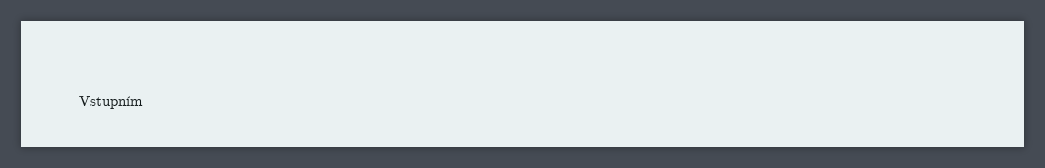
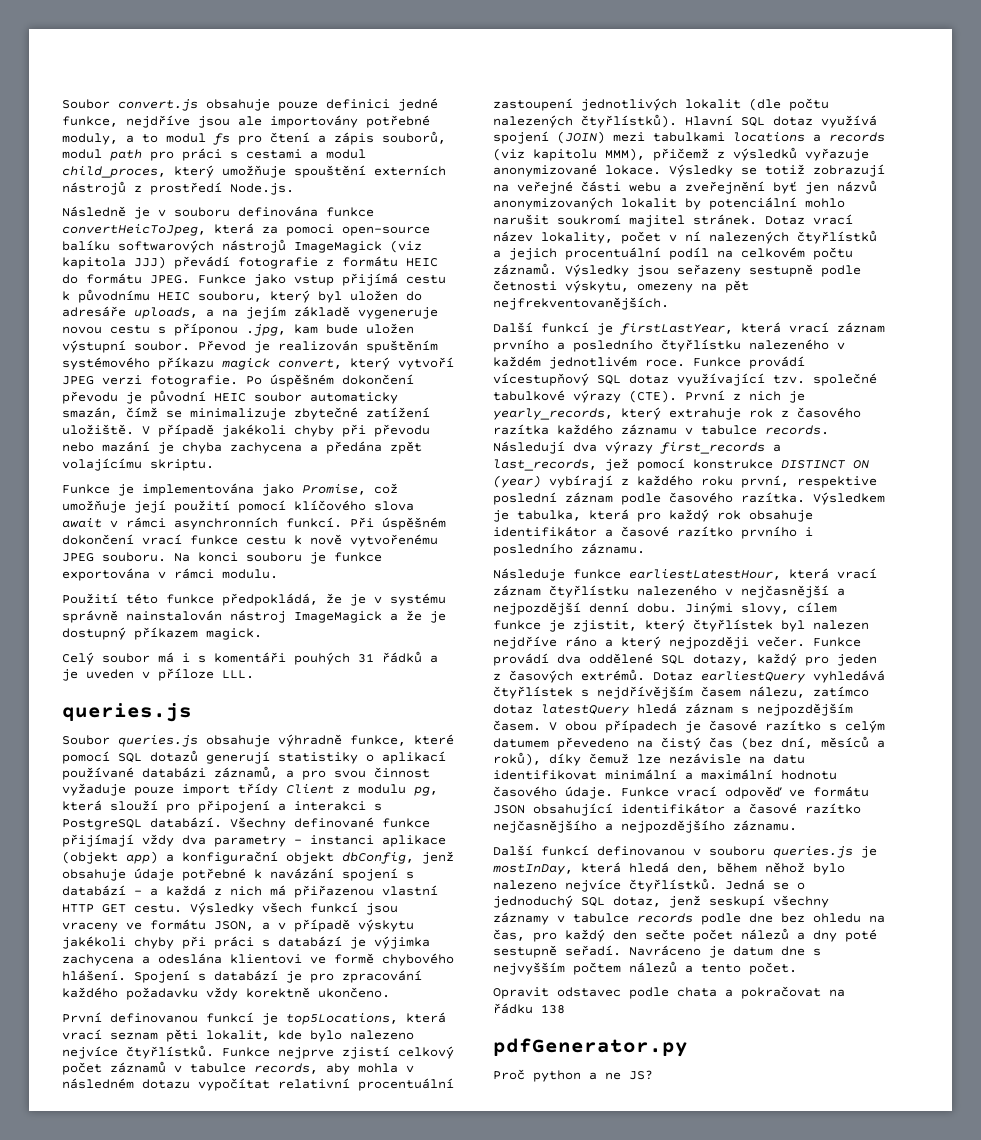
- Vstupním
+ Soubor convert.js obsahuje pouze definici jedné funkce, nejdříve jsou ale importovány potřebné moduly, a to modul fs pro čtení a zápis souborů, modul path pro práci s cestami a modul child_proces, který umožňuje spouštění externích nástrojů z prostředí Node.js.
+ Následně je v souboru definována funkce convertHeicToJpeg, která za pomoci open-source balíku softwarových nástrojů ImageMagick (viz kapitola JJJ) převádí fotografie z formátu HEIC do formátu JPEG. Funkce jako vstup přijímá cestu k původnímu HEIC souboru, který byl uložen do adresáře uploads, a na jejím základě vygeneruje novou cestu s příponou .jpg, kam bude uložen výstupní soubor. Převod je realizován spuštěním systémového příkazu magick convert, který vytvoří JPEG verzi fotografie. Po úspěšném dokončení převodu je původní HEIC soubor automaticky smazán, čímž se minimalizuje zbytečné zatížení uložiště. V případě jakékoli chyby při převodu nebo mazání je chyba zachycena a předána zpět volajícímu skriptu.
+ Funkce je implementována jako Promise, což umožňuje její použití pomocí klíčového slova await v rámci asynchronních funkcí. Při úspěšném dokončení vrací funkce cestu k nově vytvořenému JPEG souboru. Na konci souboru je funkce exportována v rámci modulu.
+ Použití této funkce předpokládá, že je v systému správně nainstalován nástroj ImageMagick a že je dostupný příkazem magick.
+ Celý soubor má i s komentáři pouhých 31 řádků a je uveden v příloze LLL.
+ queries.js
+ Soubor queries.js obsahuje výhradně funkce, které pomocí SQL dotazů generují statistiky o aplikací používané databázi záznamů, a pro svou činnost vyžaduje pouze import třídy Client z modulu pg, která slouží pro připojení a interakci s PostgreSQL databází. Všechny definované funkce přijímají vždy dva parametry – instanci aplikace (objekt app) a konfigurační objekt dbConfig, jenž obsahuje údaje potřebné k navázání spojení s databází – a každá z nich má přiřazenou vlastní HTTP GET cestu. Výsledky všech funkcí jsou vraceny ve formátu JSON, a v případě výskytu jakékoli chyby při práci s databází je výjimka zachycena a odeslána klientovi ve formě chybového hlášení. Spojení s databází je pro zpracování každého požadavku vždy korektně ukončeno.
+ První definovanou funkcí je top5Locations, která vrací seznam pěti lokalit, kde bylo nalezeno nejvíce čtyřlístků. Funkce nejprve zjistí celkový počet záznamů v tabulce records, aby mohla v následném dotazu vypočítat relativní procentuální zastoupení jednotlivých lokalit (dle počtu nalezených čtyřlístků). Hlavní SQL dotaz využívá spojení (JOIN) mezi tabulkami locations a records (viz kapitolu MMM), přičemž z výsledků vyřazuje anonymizované lokace. Výsledky se totiž zobrazují na veřejné části webu a zveřejnění byť jen názvů anonymizovaných lokalit by potenciální mohlo narušit soukromí majitel stránek. Dotaz vrací název lokality, počet v ní nalezených čtyřlístků a jejich procentuální podíl na celkovém počtu záznamů. Výsledky jsou seřazeny sestupně podle četnosti výskytu, omezeny na pět nejfrekventovanějších.
+ Další funkcí je firstLastYear, která vrací záznam prvního a posledního čtyřlístku nalezeného v každém jednotlivém roce. Funkce provádí vícestupňový SQL dotaz využívající tzv. společné tabulkové výrazy (CTE). První z nich je yearly_records, který extrahuje rok z časového razítka každého záznamu v tabulce records. Následují dva výrazy first_records a last_records, jež pomocí konstrukce DISTINCT ON (year) vybírají z každého roku první, respektive poslední záznam podle časového razítka. Výsledkem je tabulka, která pro každý rok obsahuje identifikátor a časové razítko prvního i posledního záznamu.
+ Následuje funkce earliestLatestHour, která vrací záznam čtyřlístku nalezeného v nejčasnější a nejpozdější denní dobu. Jinými slovy, cílem funkce je zjistit, který čtyřlístek byl nalezen nejdříve ráno a který nejpozději večer. Funkce provádí dva oddělené SQL dotazy, každý pro jeden z časových extrémů. Dotaz earliestQuery vyhledává čtyřlístek s nejdřívějším časem nálezu, zatímco dotaz latestQuery hledá záznam s nejpozdějším časem. V obou případech je časové razítko s celým datumem převedeno na čistý čas (bez dní, měsíců a roků), díky čemuž lze nezávisle na datu identifikovat minimální a maximální hodnotu časového údaje. Funkce vrací odpověď ve formátu JSON obsahující identifikátor a časové razítko nejčasnějšího a nejpozdějšího záznamu.
+ Další funkcí definovanou v souboru queries.js je mostInDay, která hledá den, během něhož bylo nalezeno nejvíce čtyřlístků. Jedná se o jednoduchý SQL dotaz, jenž seskupí všechny záznamy v tabulce records podle dne bez ohledu na čas, pro každý den sečte počet nálezů a dny poté sestupně seřadí. Navráceno je datum dne s nejvyšším počtem nálezů a tento počet.
+ Opravit odstavec podle chata a pokračovat na řádku 138
+ pdfGenerator.py
+ Proč python a ne JS?

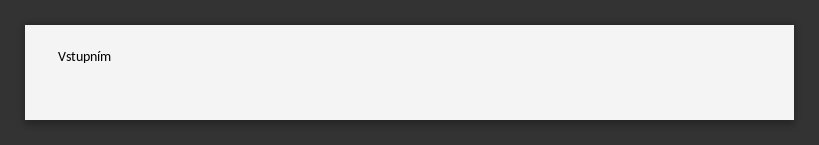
- Soubor convert.js obsahuje pouze definici jedné funkce, nejdříve jsou ale importovány potřebné moduly, a to modul fs pro čtení a zápis souborů, modul path pro práci s cestami a modul child_proces, který umožňuje spouštění externích nástrojů z prostředí Node.js.
- Následně je v souboru definována funkce convertHeicToJpeg, která za pomoci open-source balíku softwarových nástrojů ImageMagick (viz kapitola JJJ) převádí fotografie z formátu HEIC do formátu JPEG. Funkce jako vstup přijímá cestu k původnímu HEIC souboru, který byl uložen do adresáře uploads, a na jejím základě vygeneruje novou cestu s příponou .jpg, kam bude uložen výstupní soubor. Převod je realizován spuštěním systémového příkazu magick convert, který vytvoří JPEG verzi fotografie. Po úspěšném dokončení převodu je původní HEIC soubor automaticky smazán, čímž se minimalizuje zbytečné zatížení uložiště. V případě jakékoli chyby při převodu nebo mazání je chyba zachycena a předána zpět volajícímu skriptu.
- Funkce je implementována jako Promise, což umožňuje její použití pomocí klíčového slova await v rámci asynchronních funkcí. Při úspěšném dokončení vrací funkce cestu k nově vytvořenému JPEG souboru. Na konci souboru je funkce exportována v rámci modulu.
- Použití této funkce předpokládá, že je v systému správně nainstalován nástroj ImageMagick a že je dostupný příkazem magick.
- Celý soubor má i s komentáři pouhých 31 řádků a je uveden v příloze LLL.
- queries.js
- Soubor queries.js obsahuje výhradně funkce, které pomocí SQL dotazů generují statistiky o aplikací používané databázi záznamů, a pro svou činnost vyžaduje pouze import třídy Client z modulu pg, která slouží pro připojení a interakci s PostgreSQL databází. Všechny definované funkce přijímají vždy dva parametry – instanci aplikace (objekt app) a konfigurační objekt dbConfig, jenž obsahuje údaje potřebné k navázání spojení s databází – a každá z nich má přiřazenou vlastní HTTP GET cestu. Výsledky všech funkcí jsou vraceny ve formátu JSON, a v případě výskytu jakékoli chyby při práci s databází je výjimka zachycena a odeslána klientovi ve formě chybového hlášení. Spojení s databází je pro zpracování každého požadavku vždy korektně ukončeno.
- První definovanou funkcí je top5Locations, která vrací seznam pěti lokalit, kde bylo nalezeno nejvíce čtyřlístků. Funkce nejprve zjistí celkový počet záznamů v tabulce records, aby mohla v následném dotazu vypočítat relativní procentuální zastoupení jednotlivých lokalit (dle počtu nalezených čtyřlístků). Hlavní SQL dotaz využívá spojení (JOIN) mezi tabulkami locations a records (viz kapitolu MMM), přičemž z výsledků vyřazuje anonymizované lokace. Výsledky se totiž zobrazují na veřejné části webu a zveřejnění byť jen názvů anonymizovaných lokalit by potenciální mohlo narušit soukromí majitel stránek. Dotaz vrací název lokality, počet v ní nalezených čtyřlístků a jejich procentuální podíl na celkovém počtu záznamů. Výsledky jsou seřazeny sestupně podle četnosti výskytu, omezeny na pět nejfrekventovanějších.
- Další funkcí je firstLastYear, která vrací záznam prvního a posledního čtyřlístku nalezeného v každém jednotlivém roce. Funkce provádí vícestupňový SQL dotaz využívající tzv. společné tabulkové výrazy (CTE). První z nich je yearly_records, který extrahuje rok z časového razítka každého záznamu v tabulce records. Následují dva výrazy first_records a last_records, jež pomocí konstrukce DISTINCT ON (year) vybírají z každého roku první, respektive poslední záznam podle časového razítka. Výsledkem je tabulka, která pro každý rok obsahuje identifikátor a časové razítko prvního i posledního záznamu.
- Následuje funkce earliestLatestHour, která vrací záznam čtyřlístku nalezeného v nejčasnější a nejpozdější denní dobu. Jinými slovy, cílem funkce je zjistit, který čtyřlístek byl nalezen nejdříve ráno a který nejpozději večer. Funkce provádí dva oddělené SQL dotazy, každý pro jeden z časových extrémů. Dotaz earliestQuery vyhledává čtyřlístek s nejdřívějším časem nálezu, zatímco dotaz latestQuery hledá záznam s nejpozdějším časem. V obou případech je časové razítko s celým datumem převedeno na čistý čas (bez dní, měsíců a roků), díky čemuž lze nezávisle na datu identifikovat minimální a maximální hodnotu časového údaje. Funkce vrací odpověď ve formátu JSON obsahující identifikátor a časové razítko nejčasnějšího a nejpozdějšího záznamu.
- Další funkcí definovanou v souboru queries.js je mostInDay, která hledá den, během něhož bylo nalezeno nejvíce čtyřlístků. Jedná se o jednoduchý SQL dotaz, jenž seskupí všechny záznamy v tabulce records podle dne bez ohledu na čas, pro každý den sečte počet nálezů a dny poté sestupně seřadí. Navráceno je datum dne s nejvyšším počtem nálezů a tento počet.
- Opravit odstavec podle chata a pokračovat na řádku 138
- pdfGenerator.py
- Proč python a ne JS?
+ Vstupním

